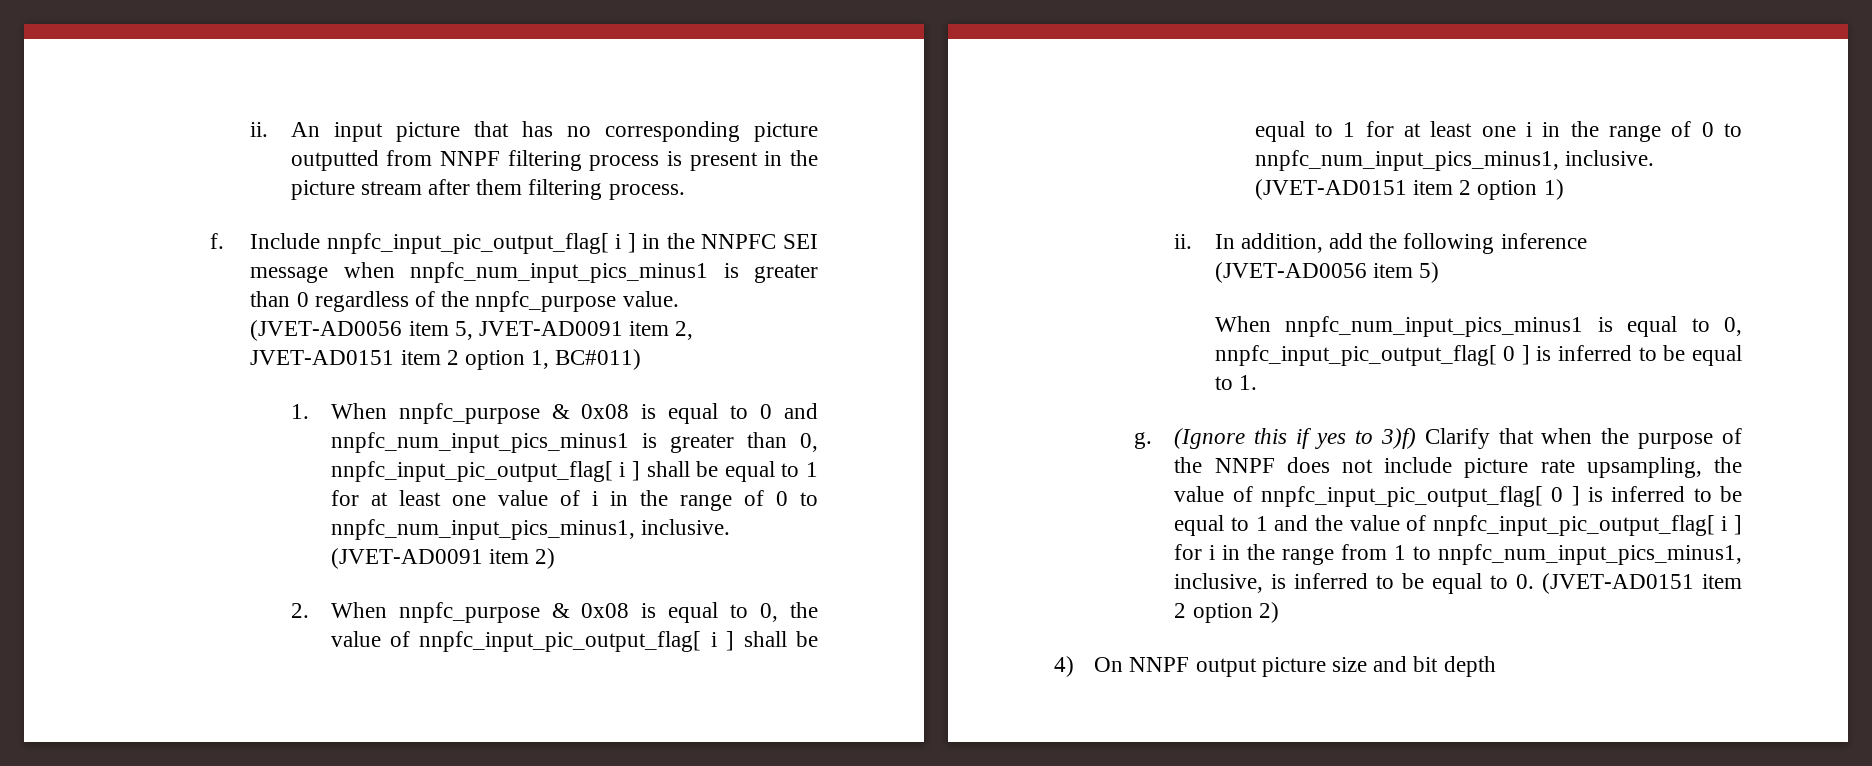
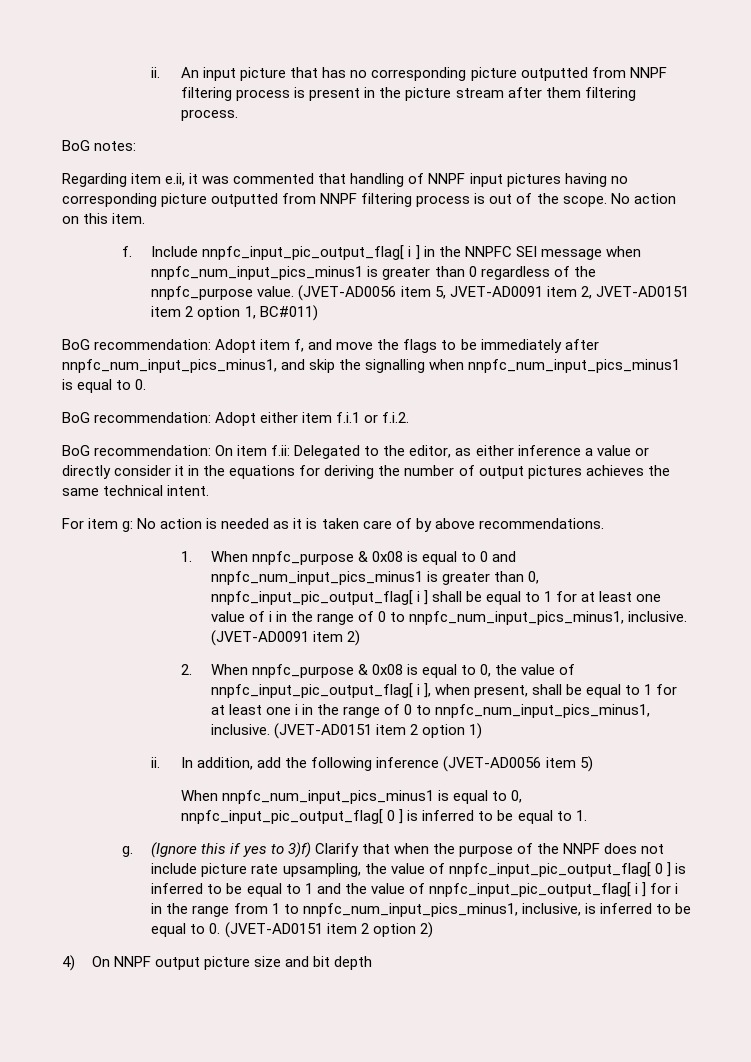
+ BoG notes:
+ Regarding item e.ii, it was commented that handling of NNPF input pictures having no corresponding picture outputted from NNPF filtering process is out of the scope. No action on this item.
+ BoG recommendation: Adopt item f, and move the flags to be immediately after nnpfc_num_input_pics_minus1, and skip the signalling when nnpfc_num_input_pics_minus1 is equal to 0.
+ BoG recommendation: Adopt either item f.i.1 or f.i.2.
+ BoG recommendation: On item f.ii: Delegated to the editor, as either inference a value or directly consider it in the equations for deriving the number of output pictures achieves the same technical intent.
+ For item g: No action is needed as it is taken care of by above recommendations.
- 2. When nnpfc_purpose & 0x08 is equal to 0, the value of nnpfc_input_pic_output_flag[ i ] shall be equal to 1 for at least one i in the range of 0 to nnpfc_num_input_pics_minus1, inclusive.
+ 2. When nnpfc_purpose & 0x08 is equal to 0, the value of nnpfc_input_pic_output_flag[ i ], when present, shall be equal to 1 for at least one i in the range of 0 to nnpfc_num_input_pics_minus1, inclusive.

